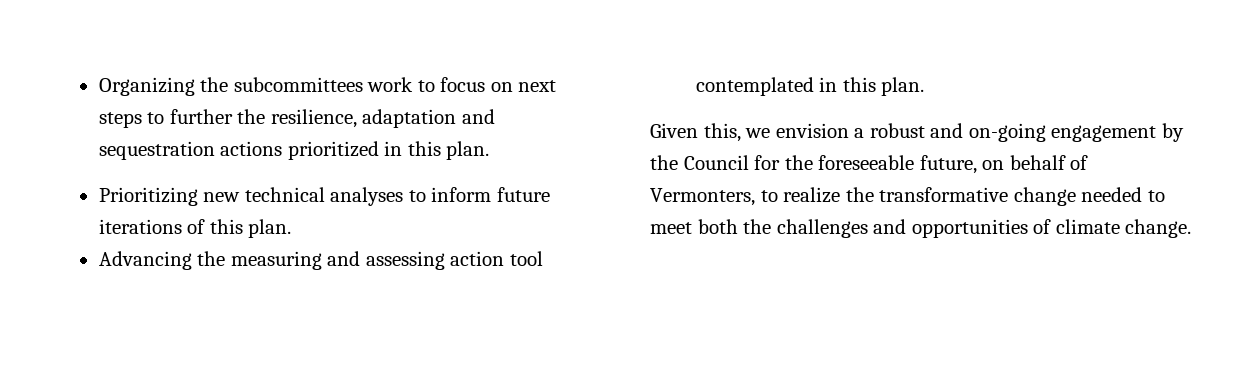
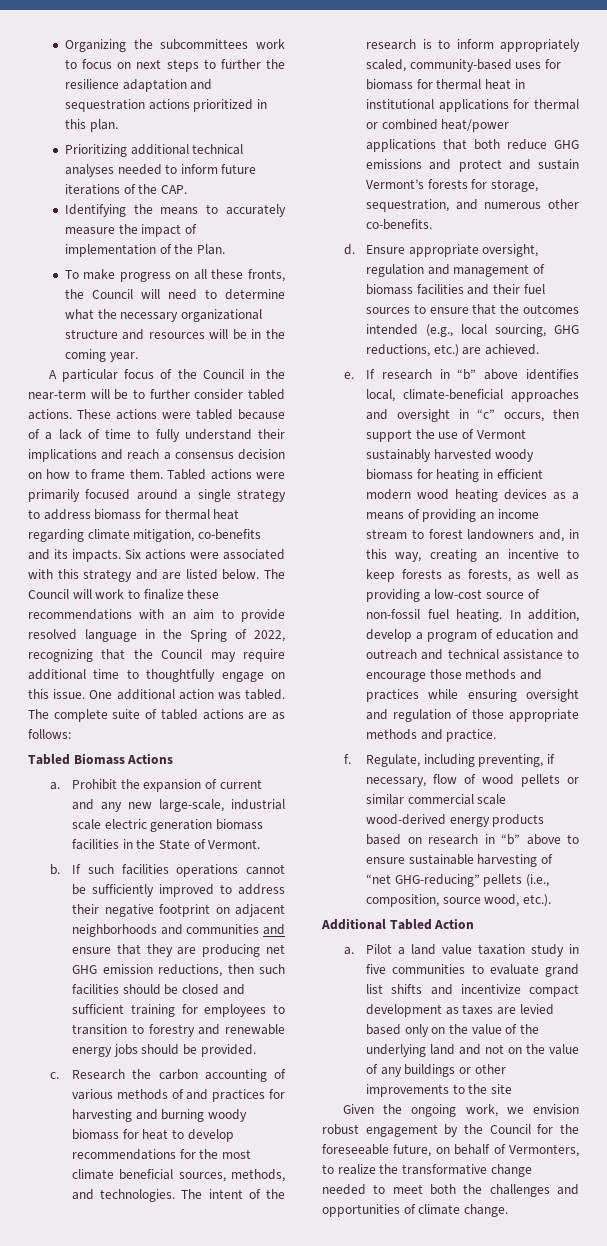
- Organizing the subcommittees work to focus on next steps to further the resilience, adaptation and sequestration actions prioritized in this plan.
+ Organizing the subcommittees work to focus on next steps to further the resilience adaptation and sequestration actions prioritized in this plan.
- Prioritizing new technical analyses to inform future iterations of this plan.
- Advancing the measuring and assessing action tool contemplated in this plan.
- Given this, we envision a robust and on-going engagement by the Council for the foreseeable future, on behalf of Vermonters, to realize the transformative change needed to meet both the challenges and opportunities of climate change.
+ Prioritizing additional technical analyses needed to inform future iterations of the CAP.
+ Identifying the means to accurately measure the impact of implementation of the Plan.
+ To make progress on all these fronts, the Council will need to determine what the necessary organizational structure and resources will be in the coming year.
+ A particular focus of the Council in the near-term will be to further consider tabled actions. These actions were tabled because of a lack of time to fully understand their implications and reach a consensus decision on how to frame them. Tabled actions were primarily focused around a single strategy to address biomass for thermal heat regarding climate mitigation, co-benefits and its impacts. Six actions were associated with this strategy and are listed below. The Council will work to finalize these recommendations with an aim to provide resolved language in the Spring of 2022, recognizing that the Council may require additional time to thoughtfully engage on this issue. One additional action was tabled. The complete suite of tabled actions are as follows:
+ Tabled Biomass Actions
+ a. Prohibit the expansion of current and any new large-scale, industrial scale electric generation biomass facilities in the State of Vermont.
+ b. If such facilities operations cannot be sufficiently improved to address their negative footprint on adjacent neighborhoods and communities and ensure that they are producing net GHG emission reductions, then such facilities should be closed and sufficient training for employees to transition to forestry and renewable energy jobs should be provided.
+ c. Research the carbon accounting of various methods of and practices for harvesting and burning woody biomass for heat to develop recommendations for the most climate beneficial sources, methods, and technologies. The intent of the research is to inform appropriately scaled, community-based uses for biomass for thermal heat in institutional applications for thermal or combined heat/power applications that both reduce GHG emissions and protect and sustain Vermont’s forests for storage, sequestration, and numerous other co-benefits.
+ d. Ensure appropriate oversight, regulation and management of biomass facilities and their fuel sources to ensure that the outcomes intended (e.g., local sourcing, GHG reductions, etc.) are achieved.
+ e. If research in “b” above identifies local, climate-beneficial approaches and oversight in “c” occurs, then support the use of Vermont sustainably harvested woody biomass for heating in efficient modern wood heating devices as a means of providing an income stream to forest landowners and, in this way, creating an incentive to keep forests as forests, as well as providing a low-cost source of non-fossil fuel heating. In addition, develop a program of education and outreach and technical assistance to encourage those methods and practices while ensuring oversight and regulation of those appropriate methods and practice.
+ f. Regulate, including preventing, if necessary, flow of wood pellets or similar commercial scale wood-derived energy products based on research in “b” above to ensure sustainable harvesting of “net GHG-reducing” pellets (i.e., composition, source wood, etc.).
+ Additional Tabled Action
+ a. Pilot a land value taxation study in five communities to evaluate grand list shifts and incentivize compact development as taxes are levied based only on the value of the underlying land and not on the value of any buildings or other improvements to the site
+ Given the ongoing work, we envision robust engagement by the Council for the foreseeable future, on behalf of Vermonters, to realize the transformative change needed to meet both the challenges and opportunities of climate change.

